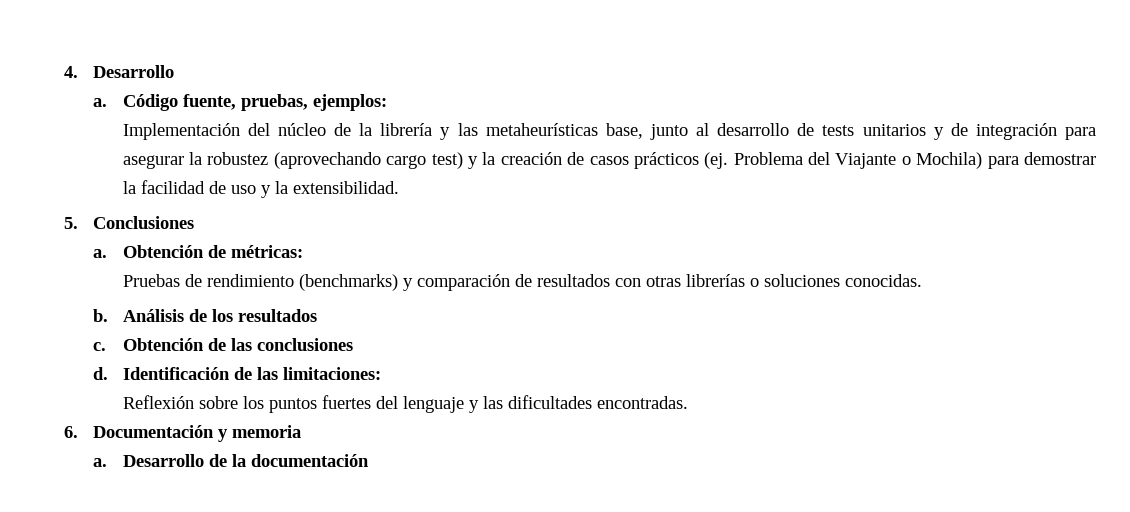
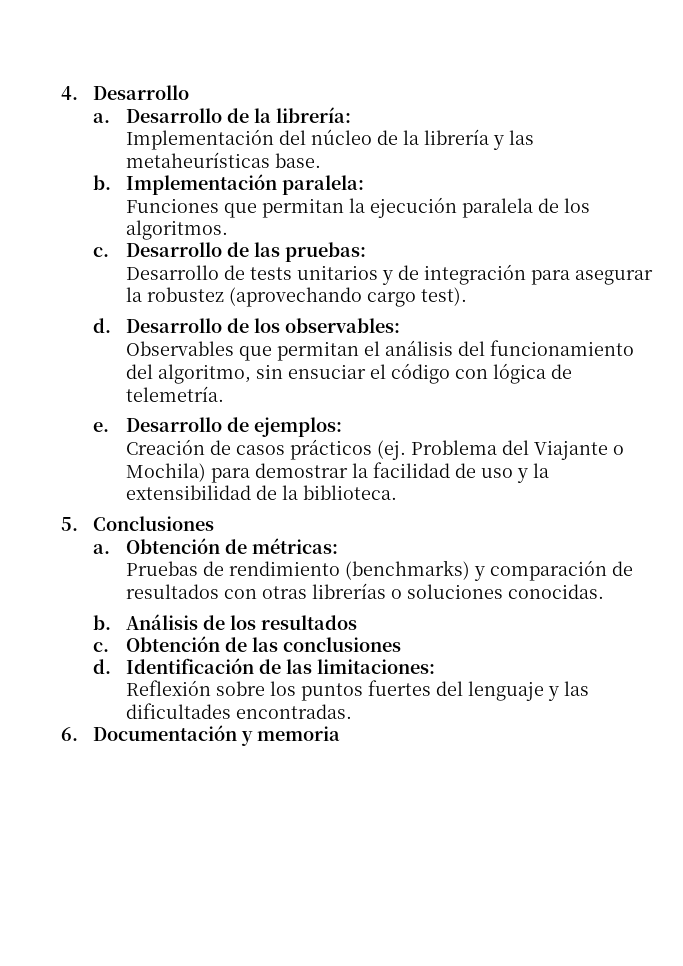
- Código fuente, pruebas, ejemplos:
+ Desarrollo de la librería:
- Implementación del núcleo de la librería y las metaheurísticas base, junto al desarrollo de tests unitarios y de integración para asegurar la robustez (aprovechando cargo test) y la creación de casos prácticos (ej.
+ Implementación del núcleo de la librería y las metaheurísticas base.
+ b. Implementación paralela:
+ Funciones que permitan la ejecución paralela de los algoritmos.
+ c. Desarrollo de las pruebas:
+ Desarrollo de tests unitarios y de integración para asegurar la robustez (aprovechando cargo test).
+ d. Desarrollo de los observables:
+ Observables que permitan el análisis del funcionamiento del algoritmo, sin ensuciar el código con lógica de telemetría.
+ e. Desarrollo de ejemplos:
+ Creación de casos prácticos (ej.
- Problema del Viajante o Mochila) para demostrar la facilidad de uso y la extensibilidad.
+ Problema del Viajante o Mochila) para demostrar la facilidad de uso y la extensibilidad de la biblioteca.
- a. Desarrollo de la documentación

